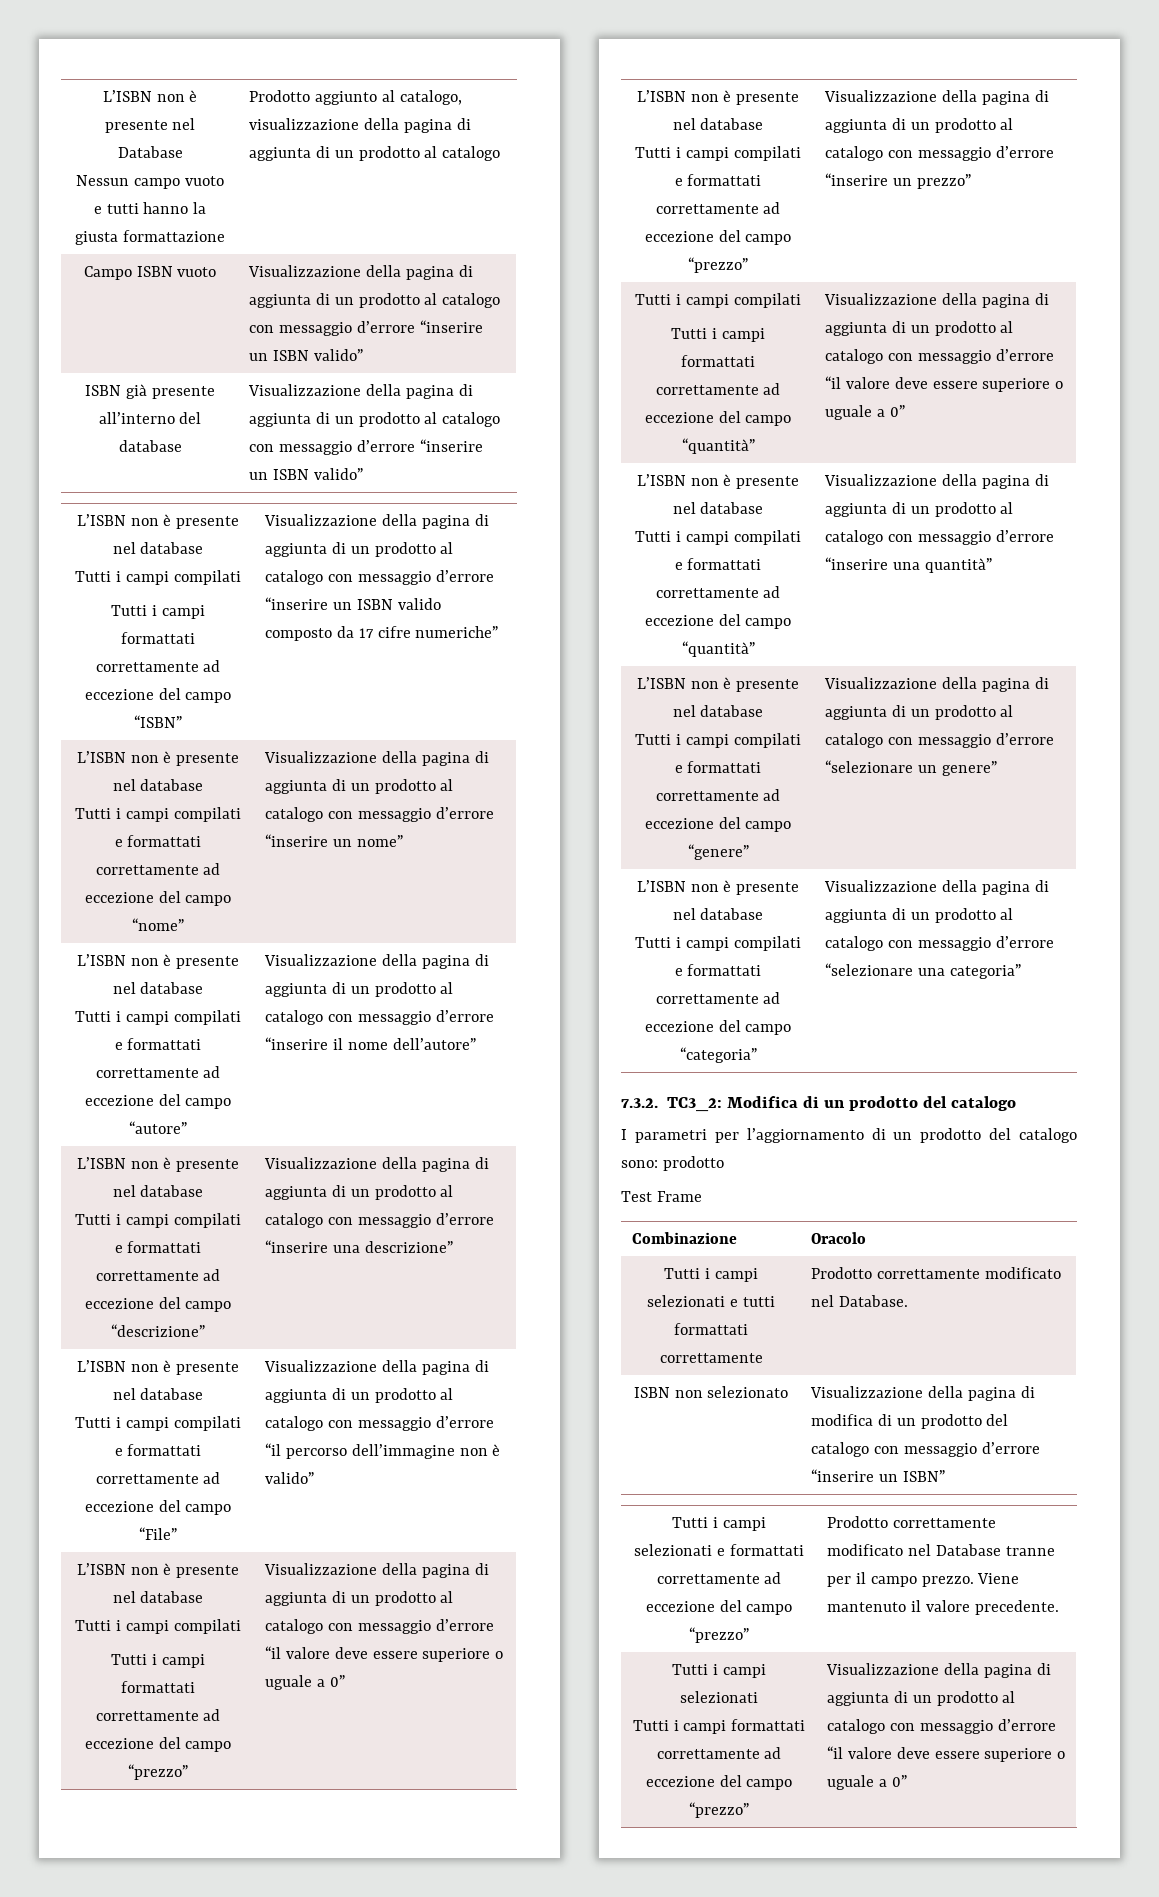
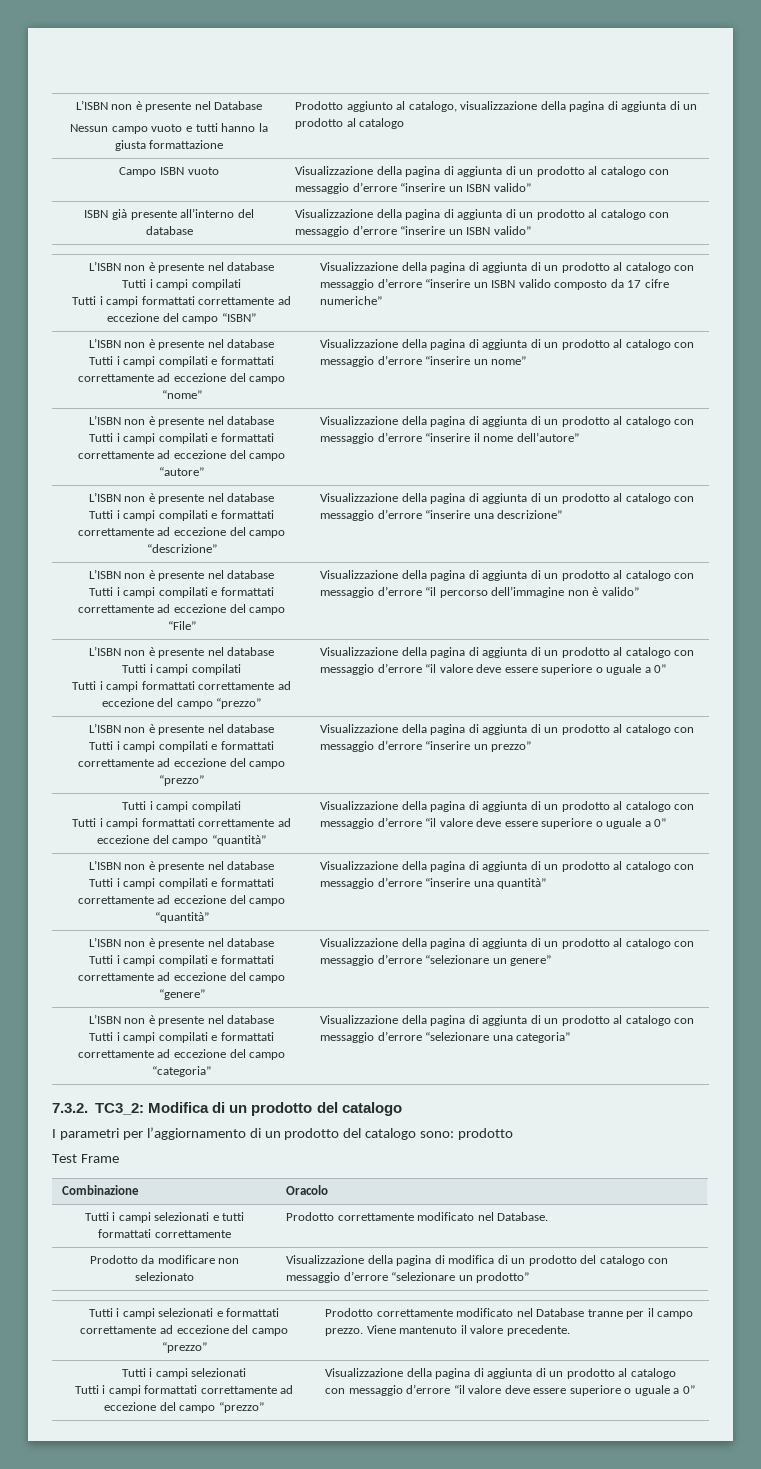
- ISBN non selezionato | Visualizzazione della pagina di modifica di un prodotto del catalogo con messaggio d’errore “inserire un ISBN”
+ Prodotto da modificare non selezionato | Visualizzazione della pagina di modifica di un prodotto del catalogo con messaggio d’errore “selezionare un prodotto”

